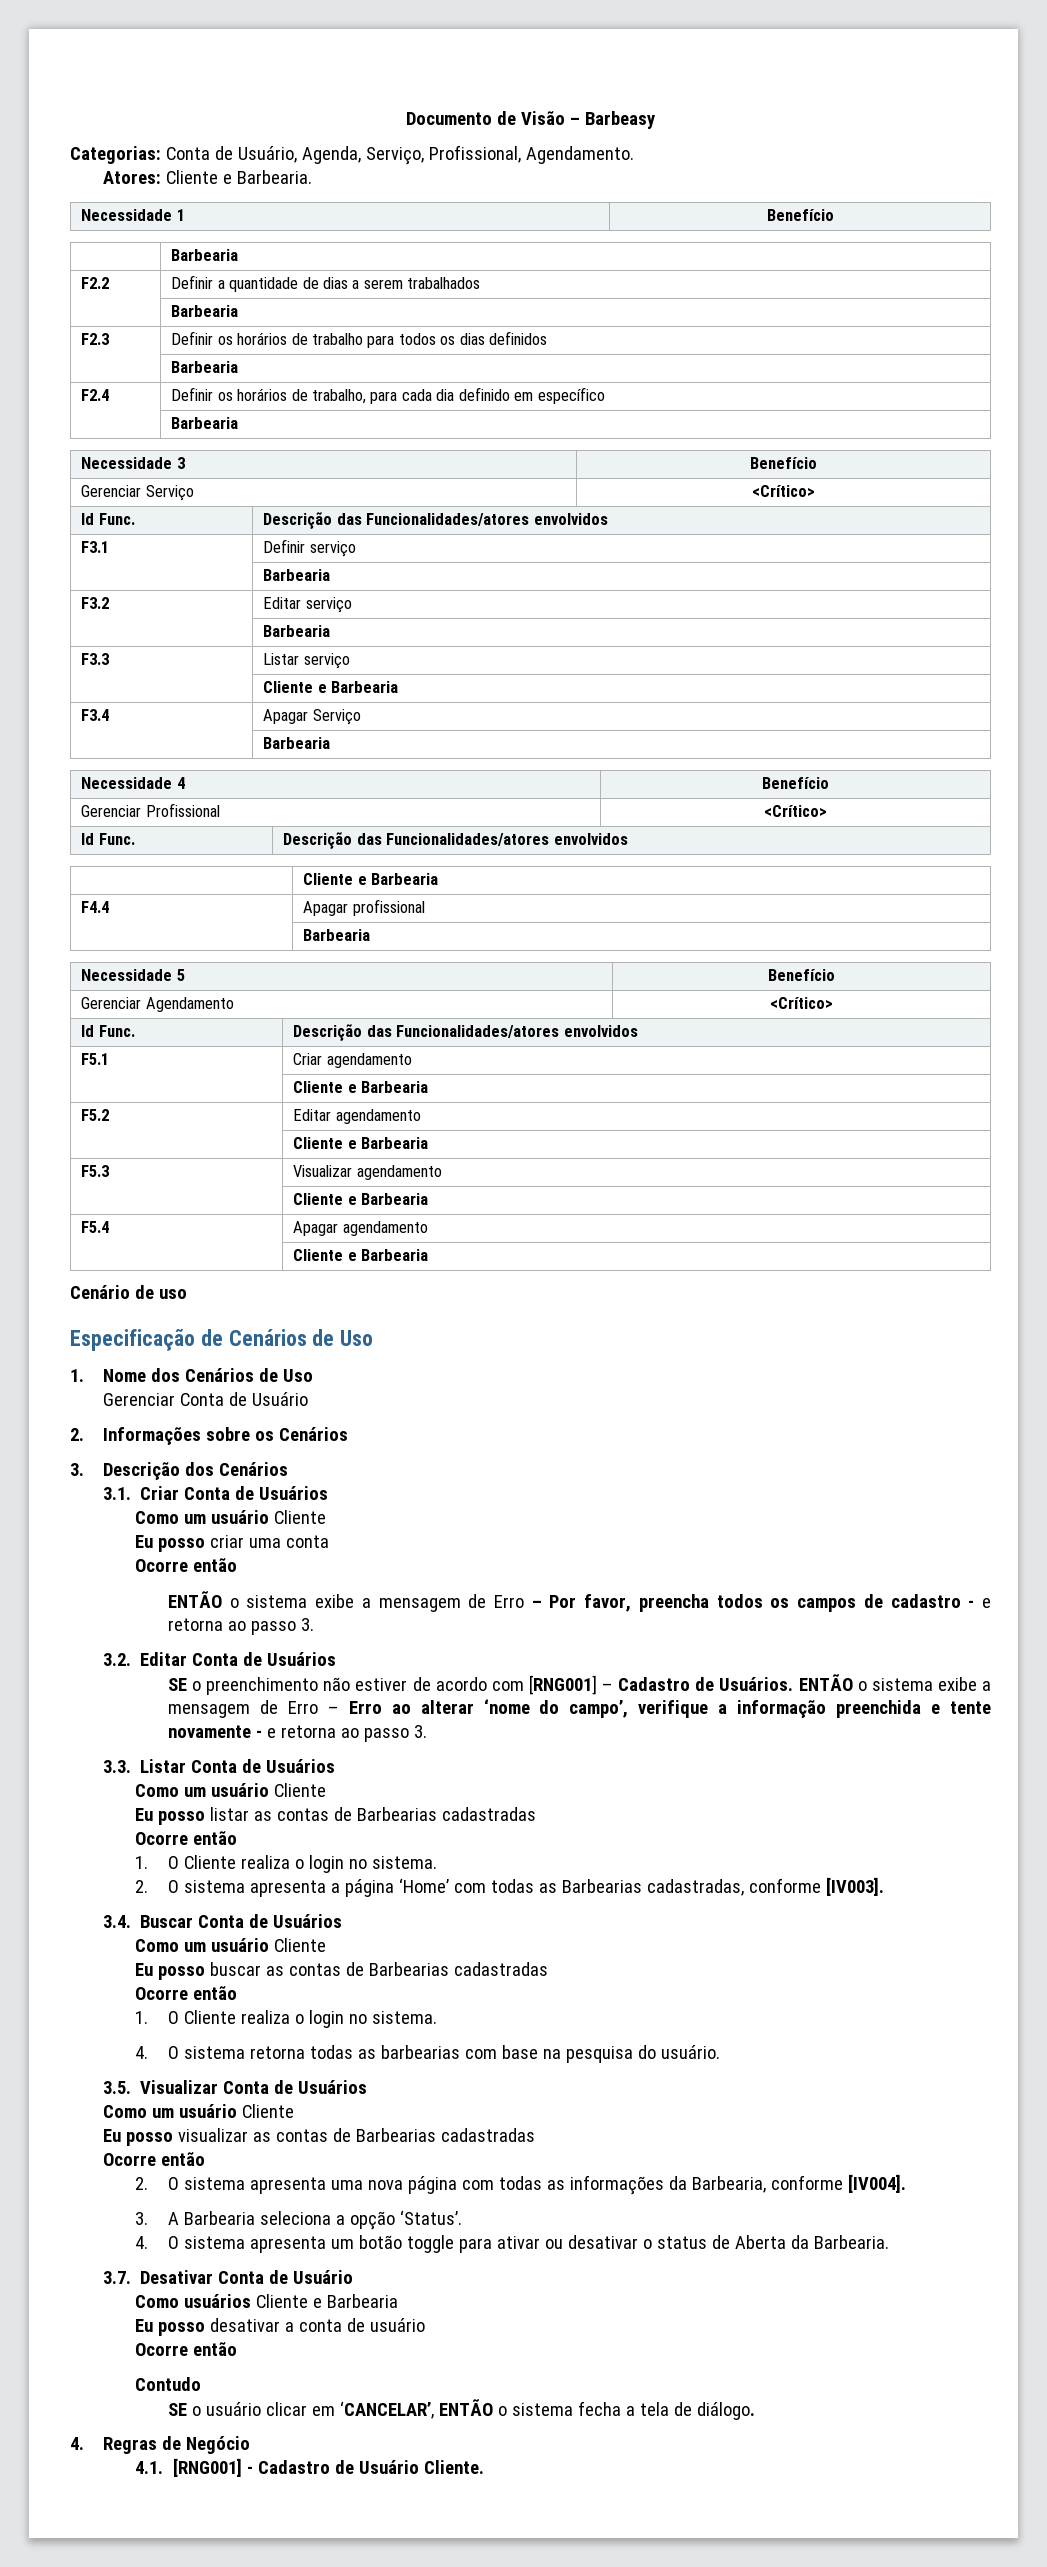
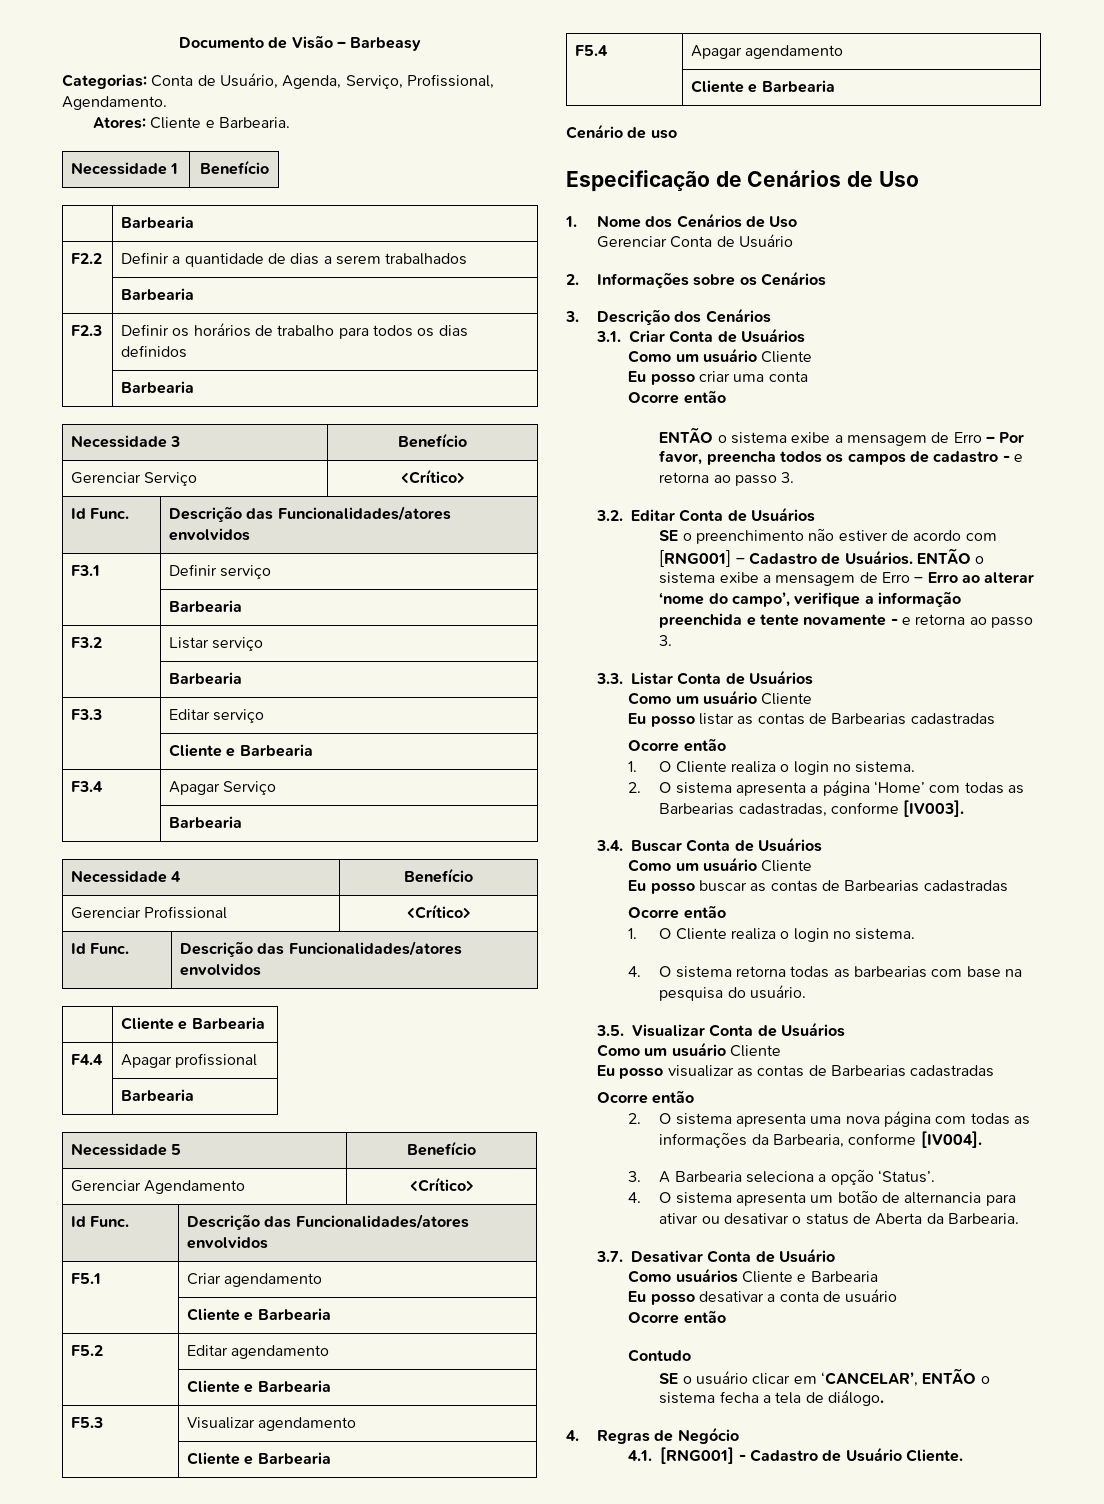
- F2.4 | Definir os horários de trabalho, para cada dia definido em específico
- | Barbearia
- F3.2 | Editar serviço
+ F3.2 | Listar serviço
- F3.3 | Listar serviço
+ F3.3 | Editar serviço
- 4. O sistema apresenta um botão toggle para ativar ou desativar o status de Aberta da Barbearia.
+ 4. O sistema apresenta um botão de alternancia para ativar ou desativar o status de Aberta da Barbearia.

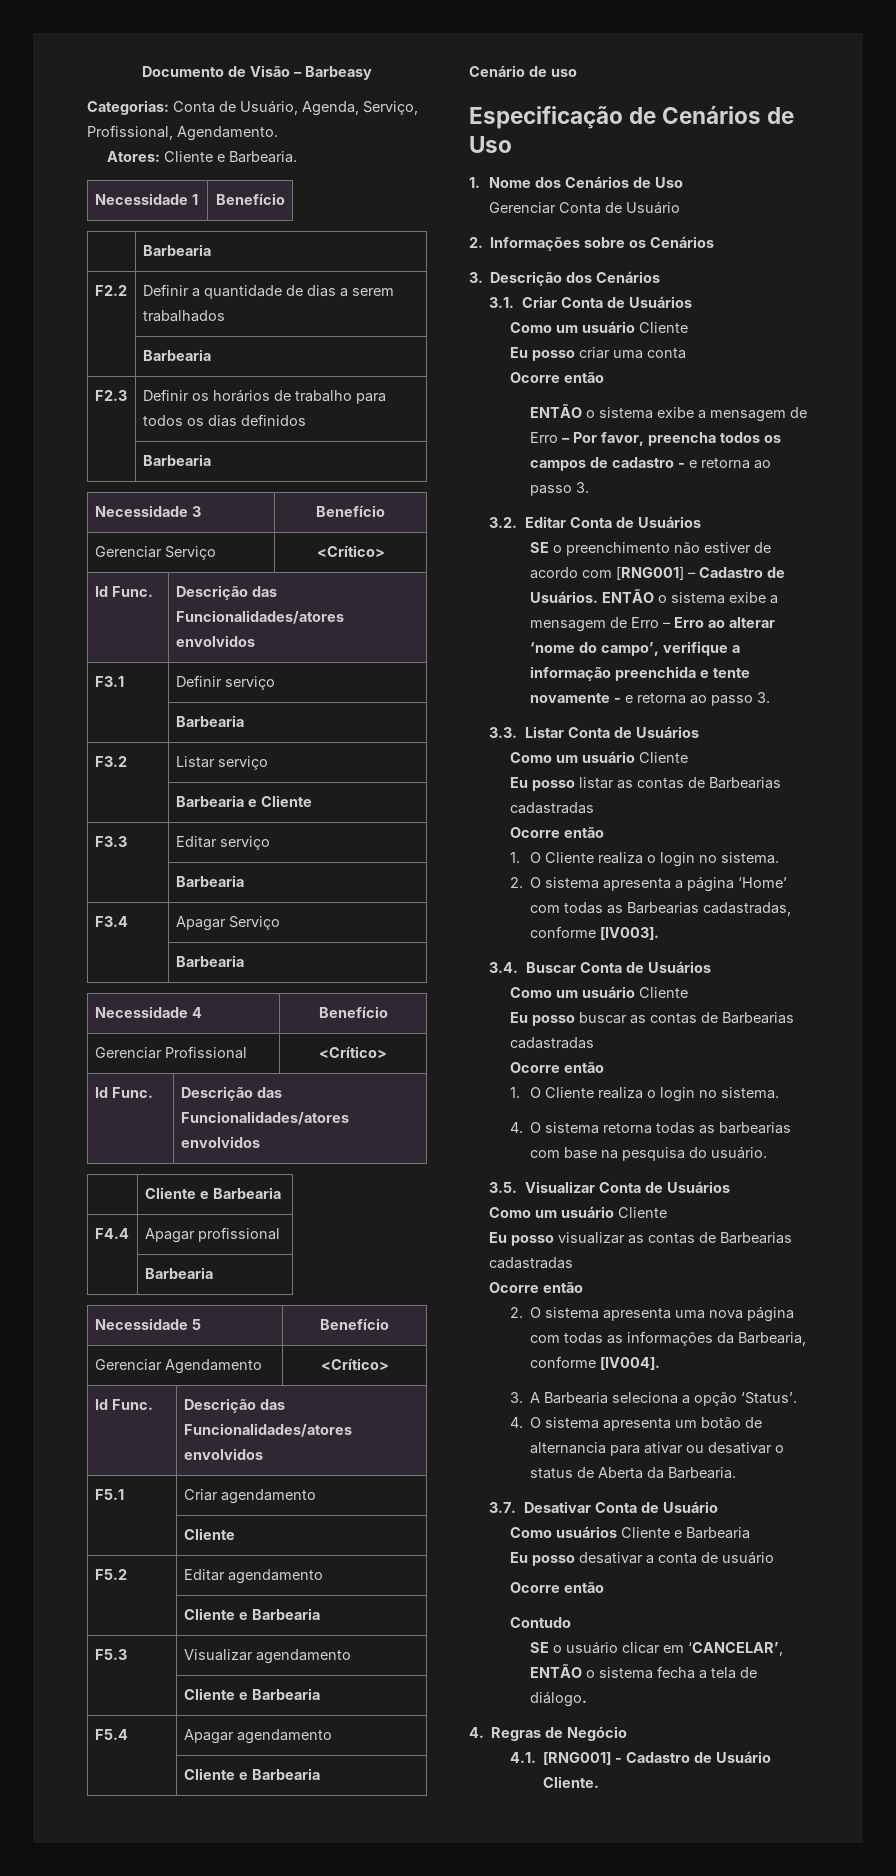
  F3.2 | Listar serviço
- | Barbearia
+ | Barbearia e Cliente
  F3.3 | Editar serviço
- | Cliente e Barbearia
+ | Barbearia
  F5.1 | Criar agendamento
- | Cliente e Barbearia
+ | Cliente

